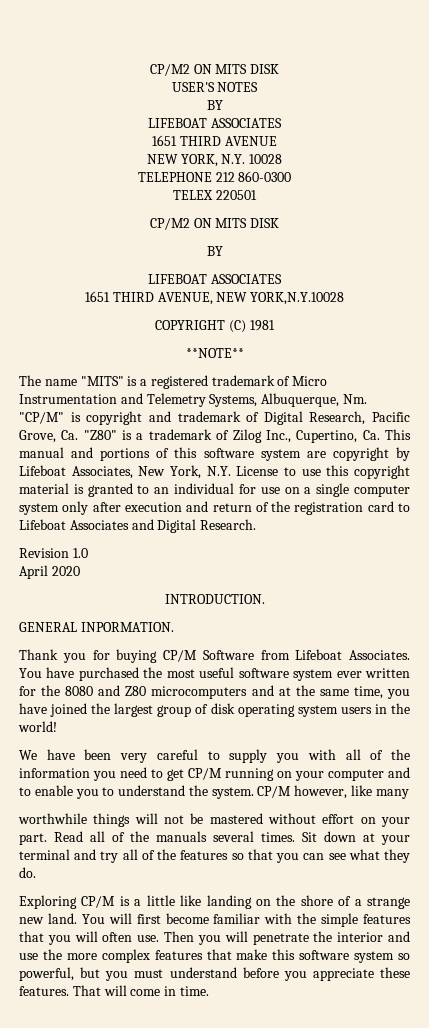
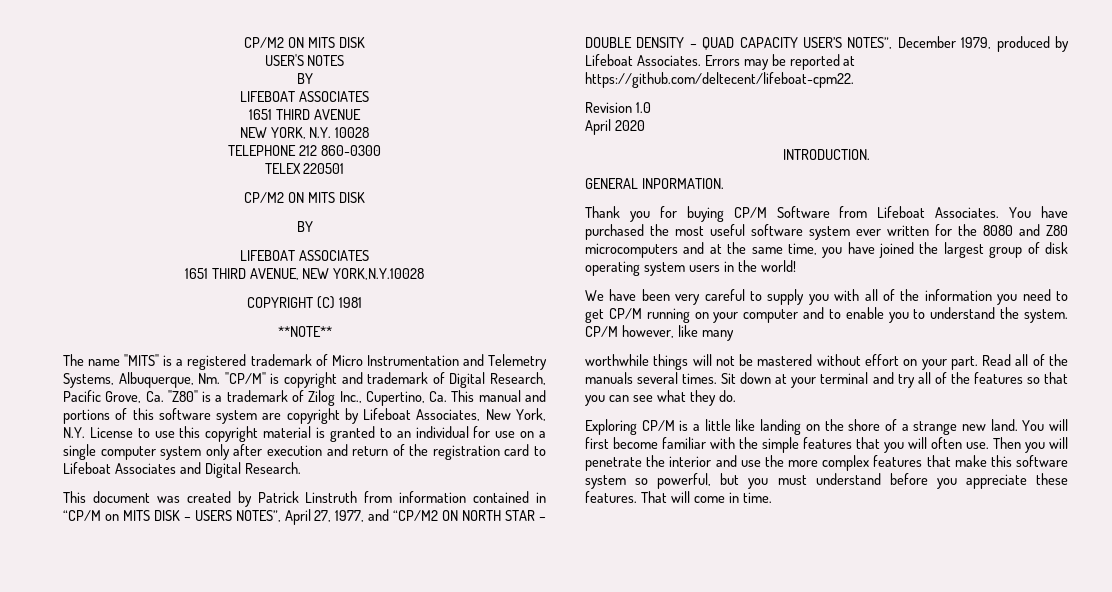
+ This document was created by Patrick Linstruth from information contained in “CP/M on MITS DISK – USERS NOTES”, April 27, 1977, and “CP/M2 ON NORTH STAR – DOUBLE DENSITY – QUAD CAPACITY USER’S NOTES”, December 1979, produced by Lifeboat Associates. Errors may be reported at https://github.com/deltecent/lifeboat-cpm22.

